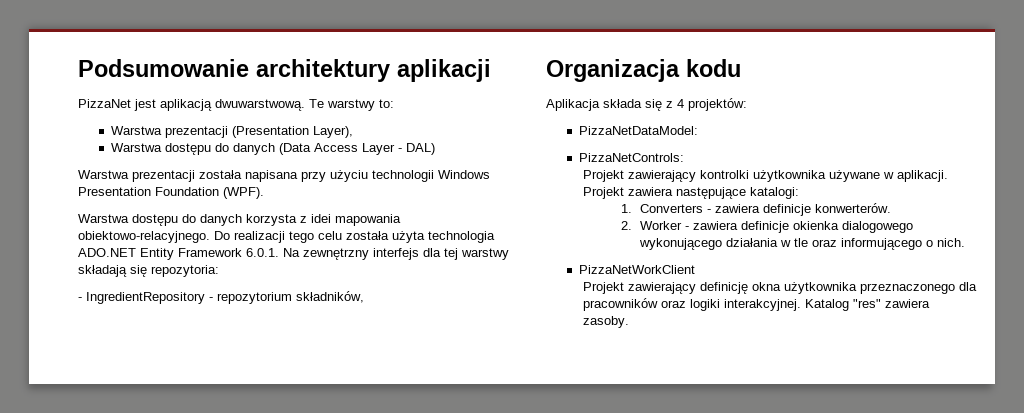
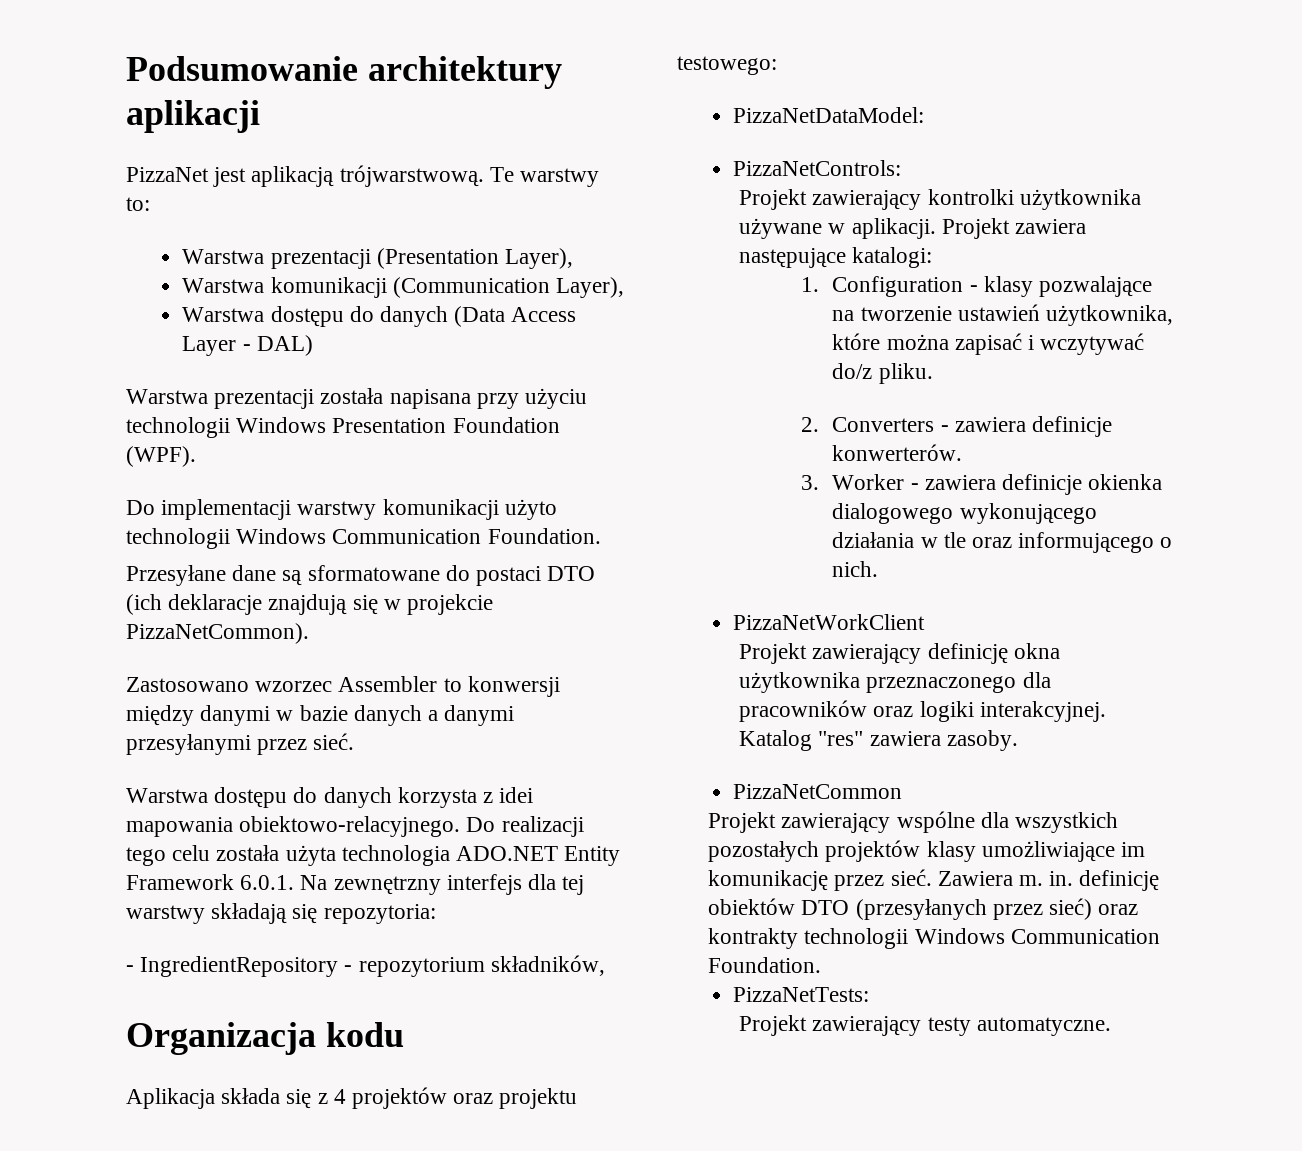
- PizzaNet jest aplikacją dwuwarstwową.
+ PizzaNet jest aplikacją trójwarstwową.
+ Warstwa komunikacji (Communication Layer),
+ Do implementacji warstwy komunikacji użyto technologii Windows Communication Foundation.
+ Przesyłane dane są sformatowane do postaci DTO (ich deklaracje znajdują się w projekcie PizzaNetCommon).
+ Zastosowano wzorzec Assembler to konwersji między danymi w bazie danych a danymi przesyłanymi przez sieć.
- Aplikacja składa się z 4 projektów:
+ Aplikacja składa się z 4 projektów oraz projektu testowego:
- 1. Converters - zawiera definicje konwerterów.
+ 1. Configuration - klasy pozwalające na tworzenie ustawień użytkownika, które można zapisać i wczytywać do/z pliku.
+ 2. Converters - zawiera definicje konwerterów.
- 2. Worker - zawiera definicje okienka dialogowego wykonującego działania w tle oraz informującego o nich.
+ 3. Worker - zawiera definicje okienka dialogowego wykonującego działania w tle oraz informującego o nich.
+ PizzaNetCommon
+ Projekt zawierający wspólne dla wszystkich pozostałych projektów klasy umożliwiające im komunikację przez sieć. Zawiera m. in. definicję obiektów DTO (przesyłanych przez sieć) oraz kontrakty technologii Windows Communication Foundation.
+ PizzaNetTests:
+ Projekt zawierający testy automatyczne.

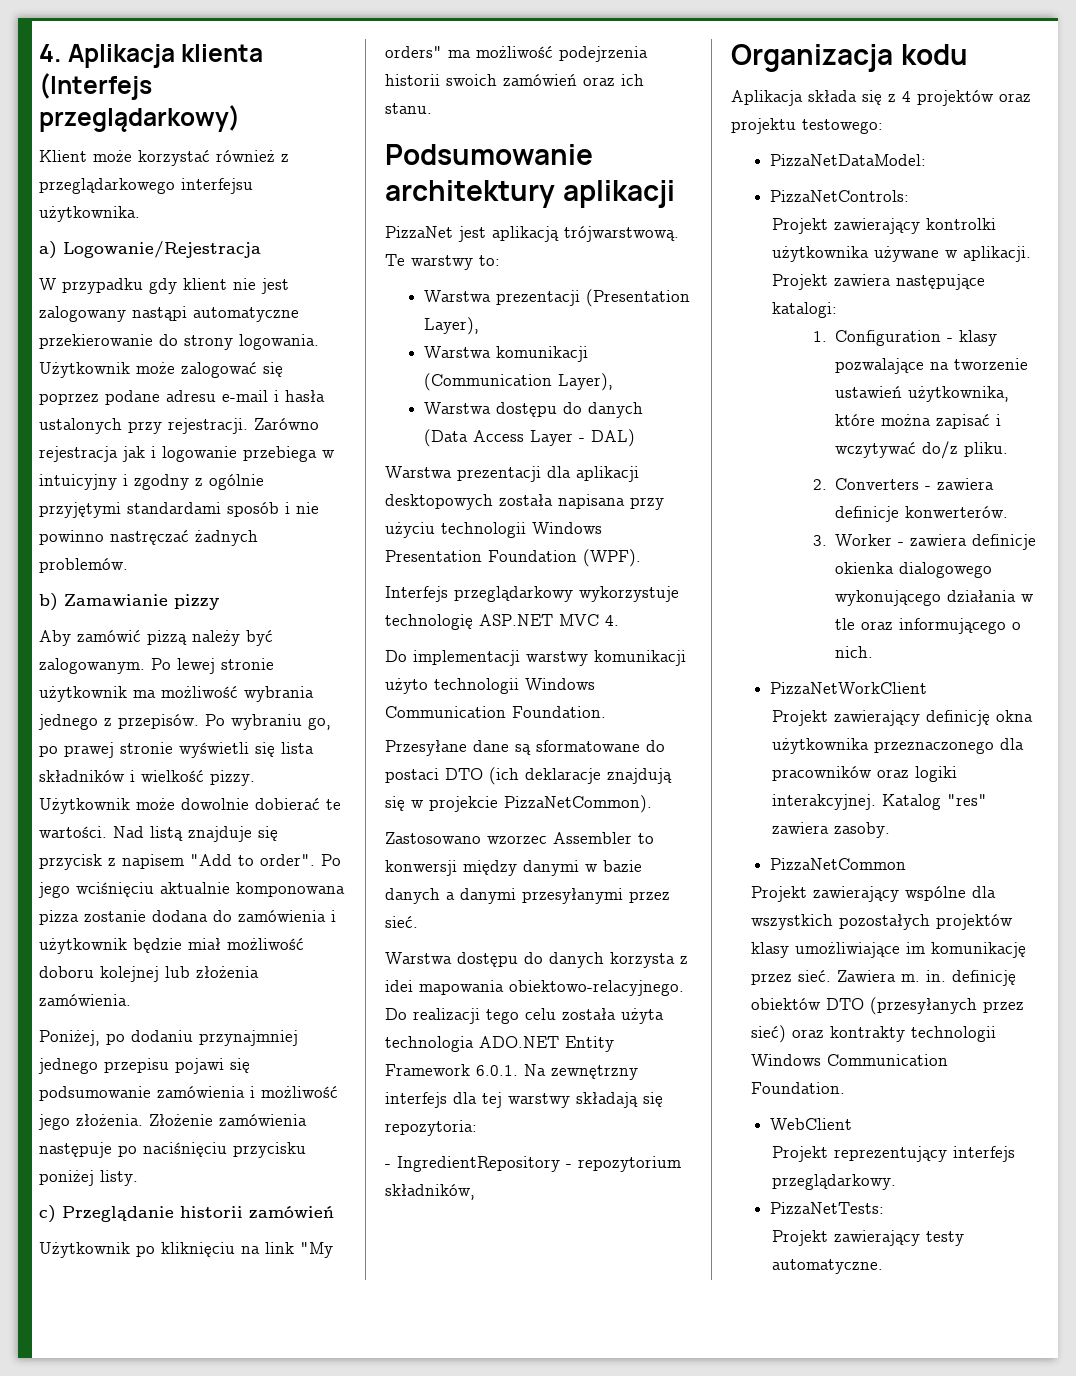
+ 4. Aplikacja klienta (Interfejs przeglądarkowy)
+ Klient może korzystać również z przeglądarkowego interfejsu użytkownika.
+ a) Logowanie/Rejestracja
+ W przypadku gdy klient nie jest zalogowany nastąpi automatyczne przekierowanie do strony logowania. Użytkownik może zalogować się poprzez podane adresu e-mail i hasła ustalonych przy rejestracji. Zarówno rejestracja jak i logowanie przebiega w intuicyjny i zgodny z ogólnie przyjętymi standardami sposób i nie powinno nastręczać żadnych problemów.
+ b) Zamawianie pizzy
+ Aby zamówić pizzą należy być zalogowanym. Po lewej stronie użytkownik ma możliwość wybrania jednego z przepisów. Po wybraniu go, po prawej stronie wyświetli się lista składników i wielkość pizzy. Użytkownik może dowolnie dobierać te wartości. Nad listą znajduje się przycisk z napisem "Add to order". Po jego wciśnięciu aktualnie komponowana pizza zostanie dodana do zamówienia i użytkownik będzie miał możliwość doboru kolejnej lub złożenia zamówienia.
+ Poniżej, po dodaniu przynajmniej jednego przepisu pojawi się podsumowanie zamówienia i możliwość jego złożenia. Złożenie zamówienia następuje po naciśnięciu przycisku poniżej listy.
+ c) Przeglądanie historii zamówień
+ Użytkownik po kliknięciu na link "My orders" ma możliwość podejrzenia historii swoich zamówień oraz ich stanu.
- Warstwa prezentacji została napisana przy użyciu technologii Windows Presentation Foundation (WPF).
+ Warstwa prezentacji dla aplikacji desktopowych została napisana przy użyciu technologii Windows Presentation Foundation (WPF).
+ Interfejs przeglądarkowy wykorzystuje technologię ASP.NET MVC 4.
+ WebClient
+ Projekt reprezentujący interfejs przeglądarkowy.

